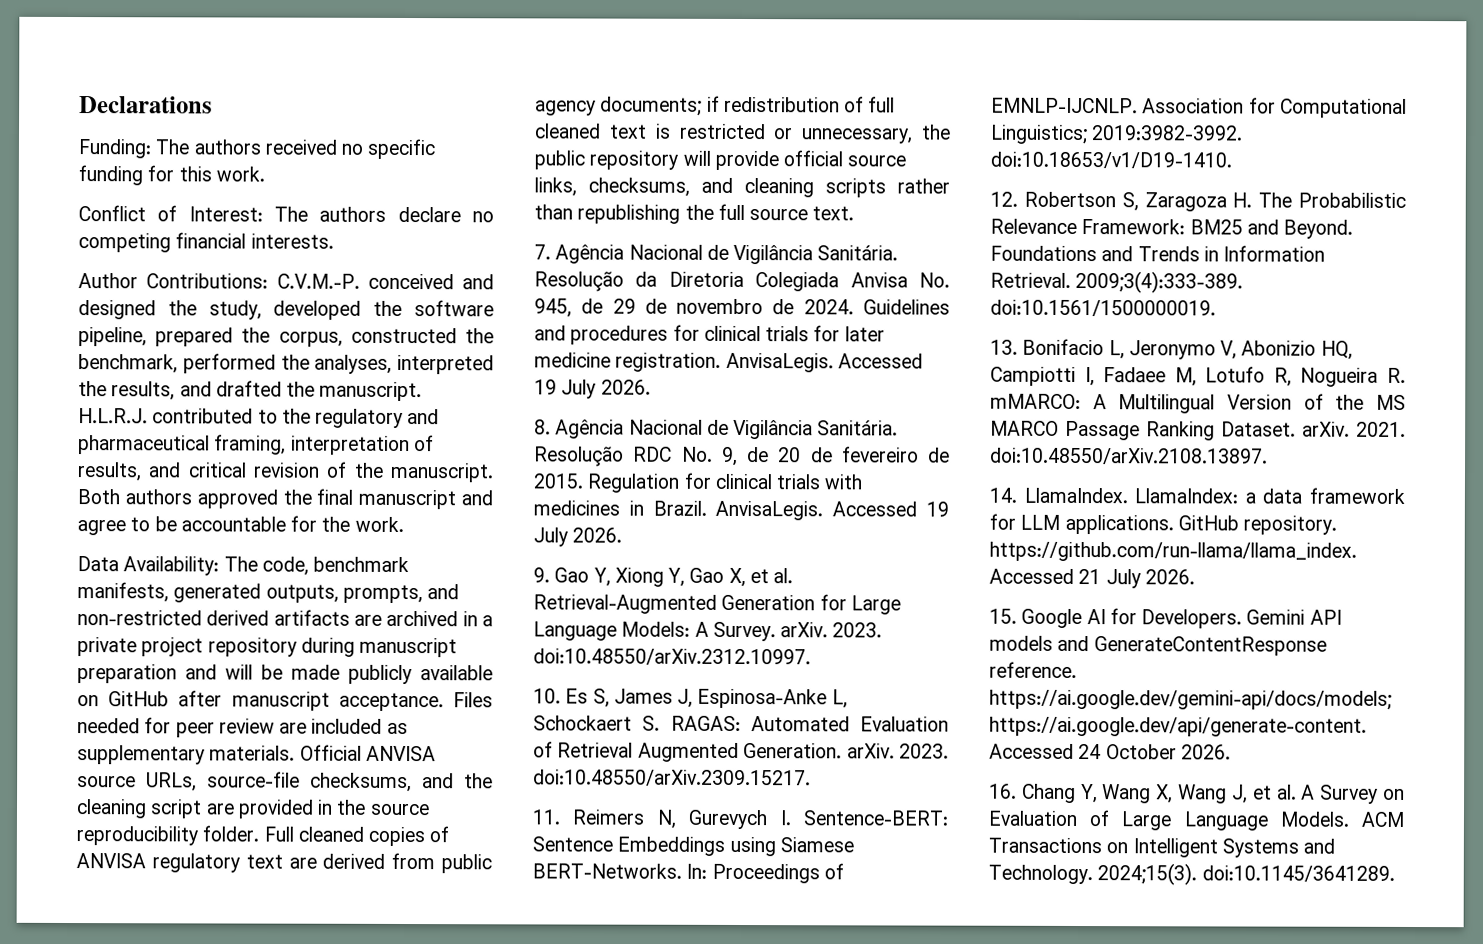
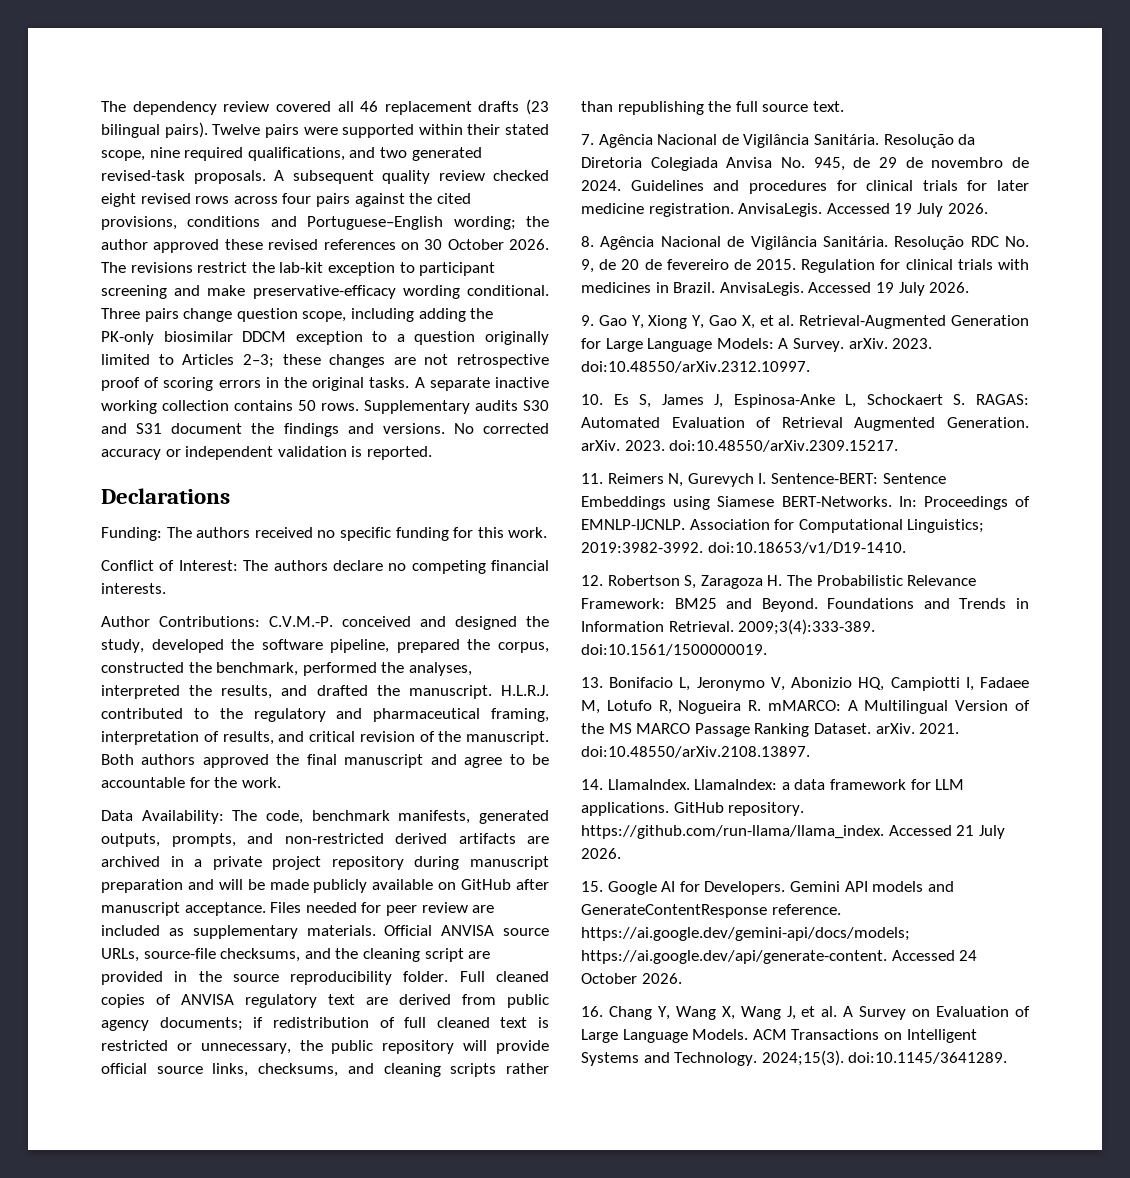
+ The dependency review covered all 46 replacement drafts (23 bilingual pairs). Twelve pairs were supported within their stated scope, nine required qualifications, and two generated revised-task proposals. A subsequent quality review checked eight revised rows across four pairs against the cited provisions, conditions and Portuguese–English wording; the author approved these revised references on 30 October 2026. The revisions restrict the lab-kit exception to participant screening and make preservative-efficacy wording conditional. Three pairs change question scope, including adding the PK-only biosimilar DDCM exception to a question originally limited to Articles 2–3; these changes are not retrospective proof of scoring errors in the original tasks. A separate inactive working collection contains 50 rows. Supplementary audits S30 and S31 document the findings and versions. No corrected accuracy or independent validation is reported.

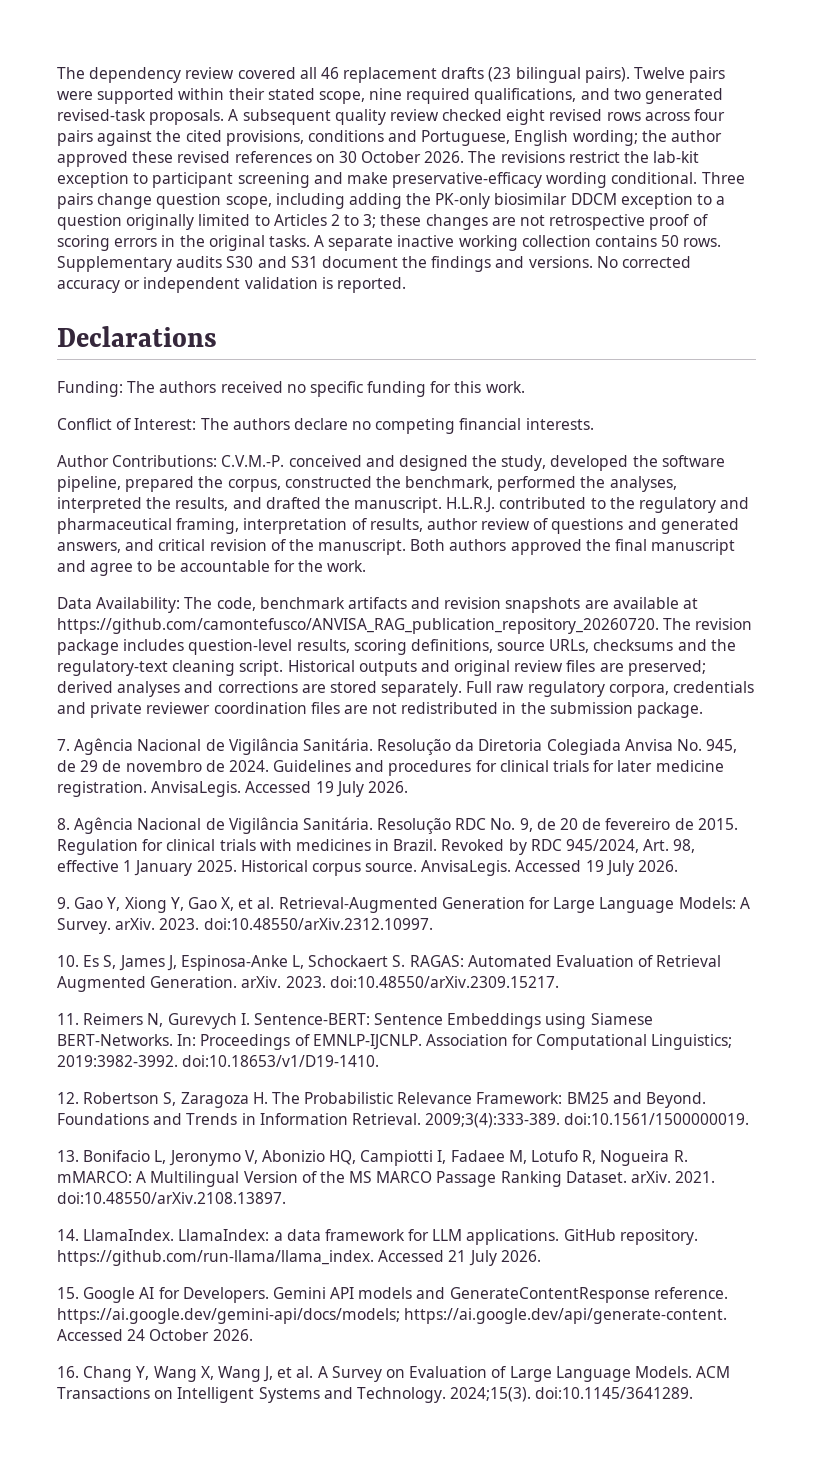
- A subsequent quality review checked eight revised rows across four pairs against the cited provisions, conditions and Portuguese–English wording; the author approved these revised references on 30 October 2026.
+ A subsequent quality review checked eight revised rows across four pairs against the cited provisions, conditions and Portuguese, English wording; the author approved these revised references on 30 October 2026.
- Three pairs change question scope, including adding the PK-only biosimilar DDCM exception to a question originally limited to Articles 2–3; these changes are not retrospective proof of scoring errors in the original tasks.
+ Three pairs change question scope, including adding the PK-only biosimilar DDCM exception to a question originally limited to Articles 2 to 3; these changes are not retrospective proof of scoring errors in the original tasks.
- H.L.R.J. contributed to the regulatory and pharmaceutical framing, interpretation of results, and critical revision of the manuscript.
+ H.L.R.J. contributed to the regulatory and pharmaceutical framing, interpretation of results, author review of questions and generated answers, and critical revision of the manuscript.
- Data Availability: The code, benchmark manifests, generated outputs, prompts, and non-restricted derived artifacts are archived in a private project repository during manuscript preparation and will be made publicly available on GitHub after manuscript acceptance. Files needed for peer review are included as supplementary materials. Official ANVISA source URLs, source-file checksums, and the cleaning script are provided in the source reproducibility folder. Full cleaned copies of ANVISA regulatory text are derived from public agency documents; if redistribution of full cleaned text is restricted or unnecessary, the public repository will provide official source links, checksums, and cleaning scripts rather than republishing the full source text.
+ Data Availability: The code, benchmark artifacts and revision snapshots are available at https://github.com/camontefusco/ANVISA_RAG_publication_repository_20260720. The revision package includes question-level results, scoring definitions, source URLs, checksums and the regulatory-text cleaning script. Historical outputs and original review files are preserved; derived analyses and corrections are stored separately. Full raw regulatory corpora, credentials and private reviewer coordination files are not redistributed in the submission package.
+ Revoked by RDC 945/2024, Art. 98, effective 1 January 2025. Historical corpus source.

